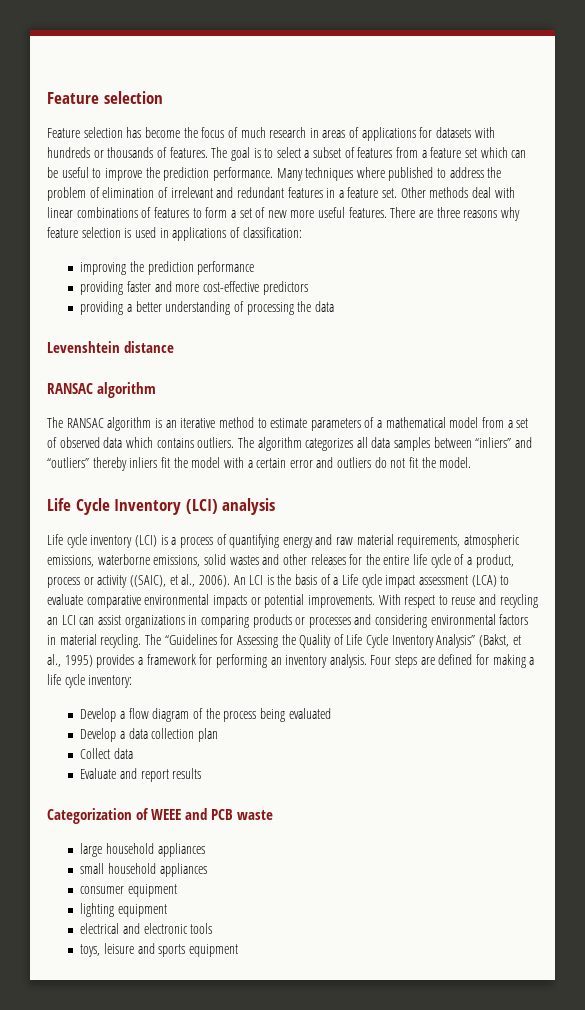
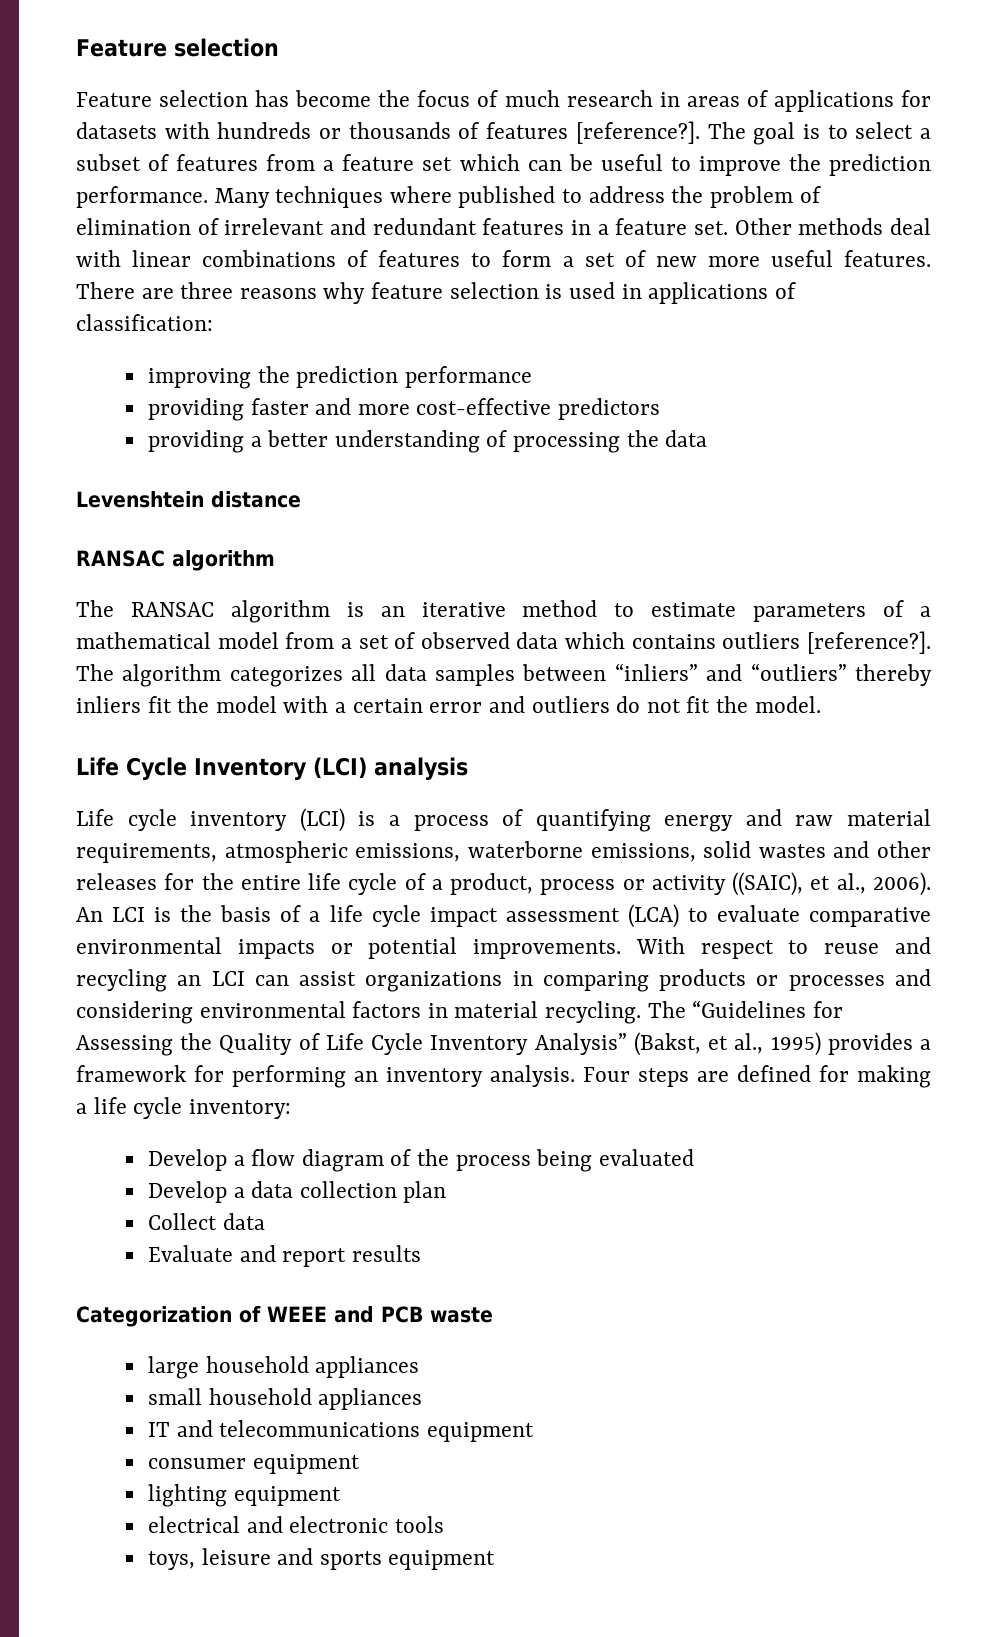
- Feature selection has become the focus of much research in areas of applications for datasets with hundreds or thousands of features.
+ Feature selection has become the focus of much research in areas of applications for datasets with hundreds or thousands of features [reference?].
- The RANSAC algorithm is an iterative method to estimate parameters of a mathematical model from a set of observed data which contains outliers.
+ The RANSAC algorithm is an iterative method to estimate parameters of a mathematical model from a set of observed data which contains outliers [reference?].
- An LCI is the basis of a Life cycle impact assessment (LCA) to evaluate comparative environmental impacts or potential improvements.
+ An LCI is the basis of a life cycle impact assessment (LCA) to evaluate comparative environmental impacts or potential improvements.
+ IT and telecommunications equipment

